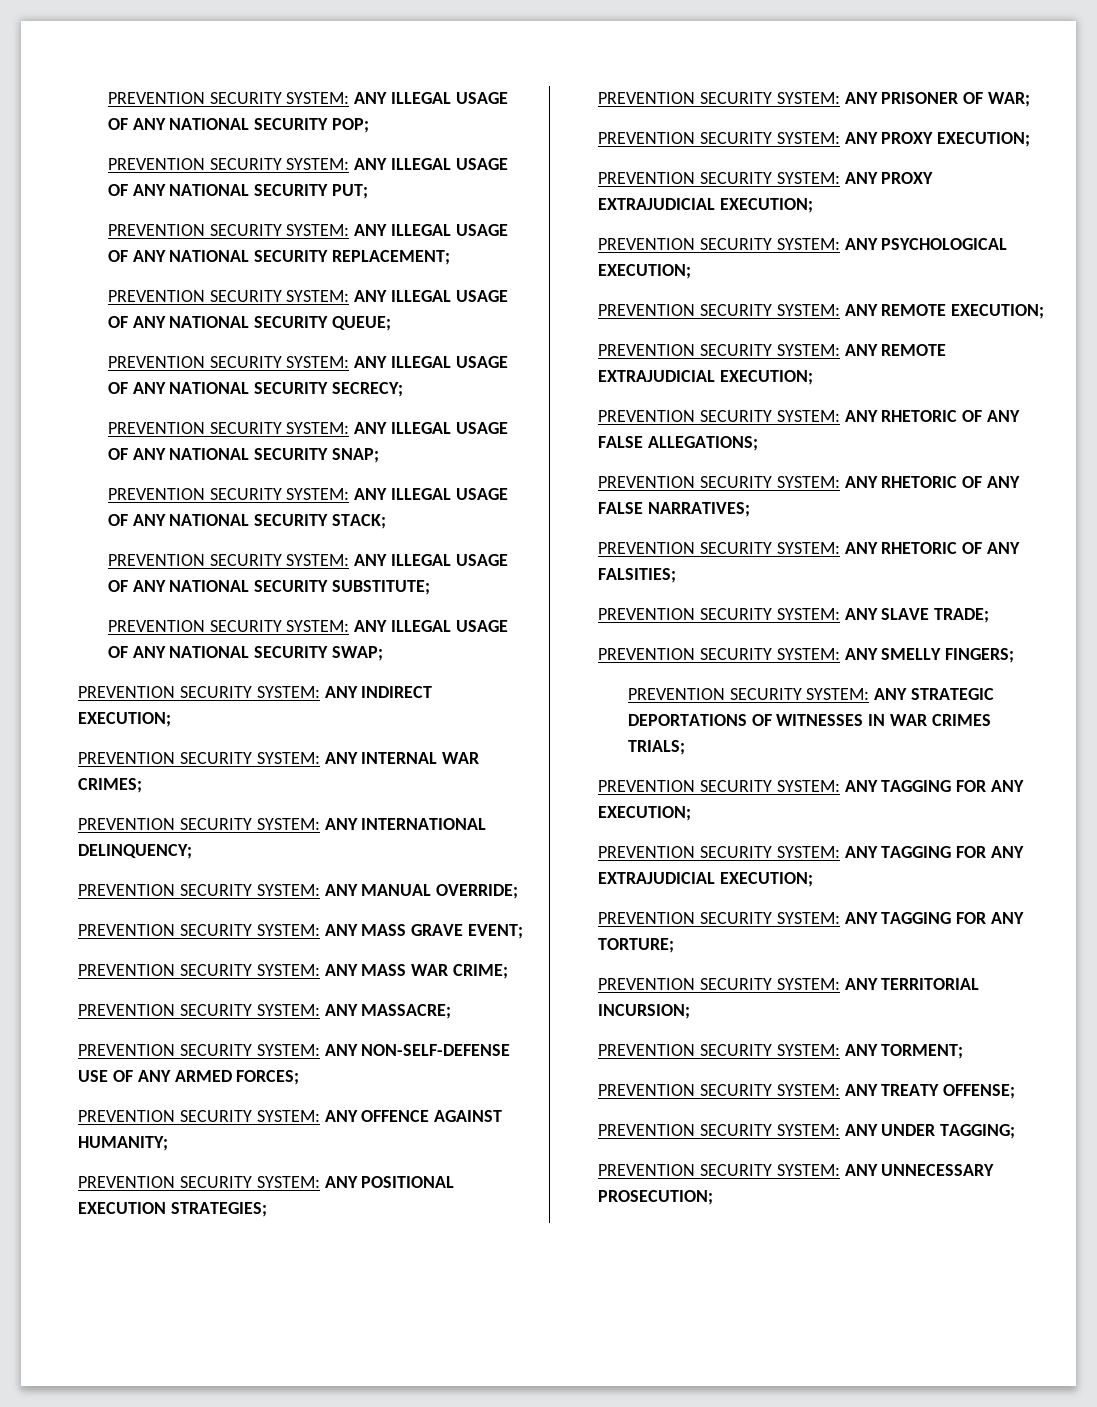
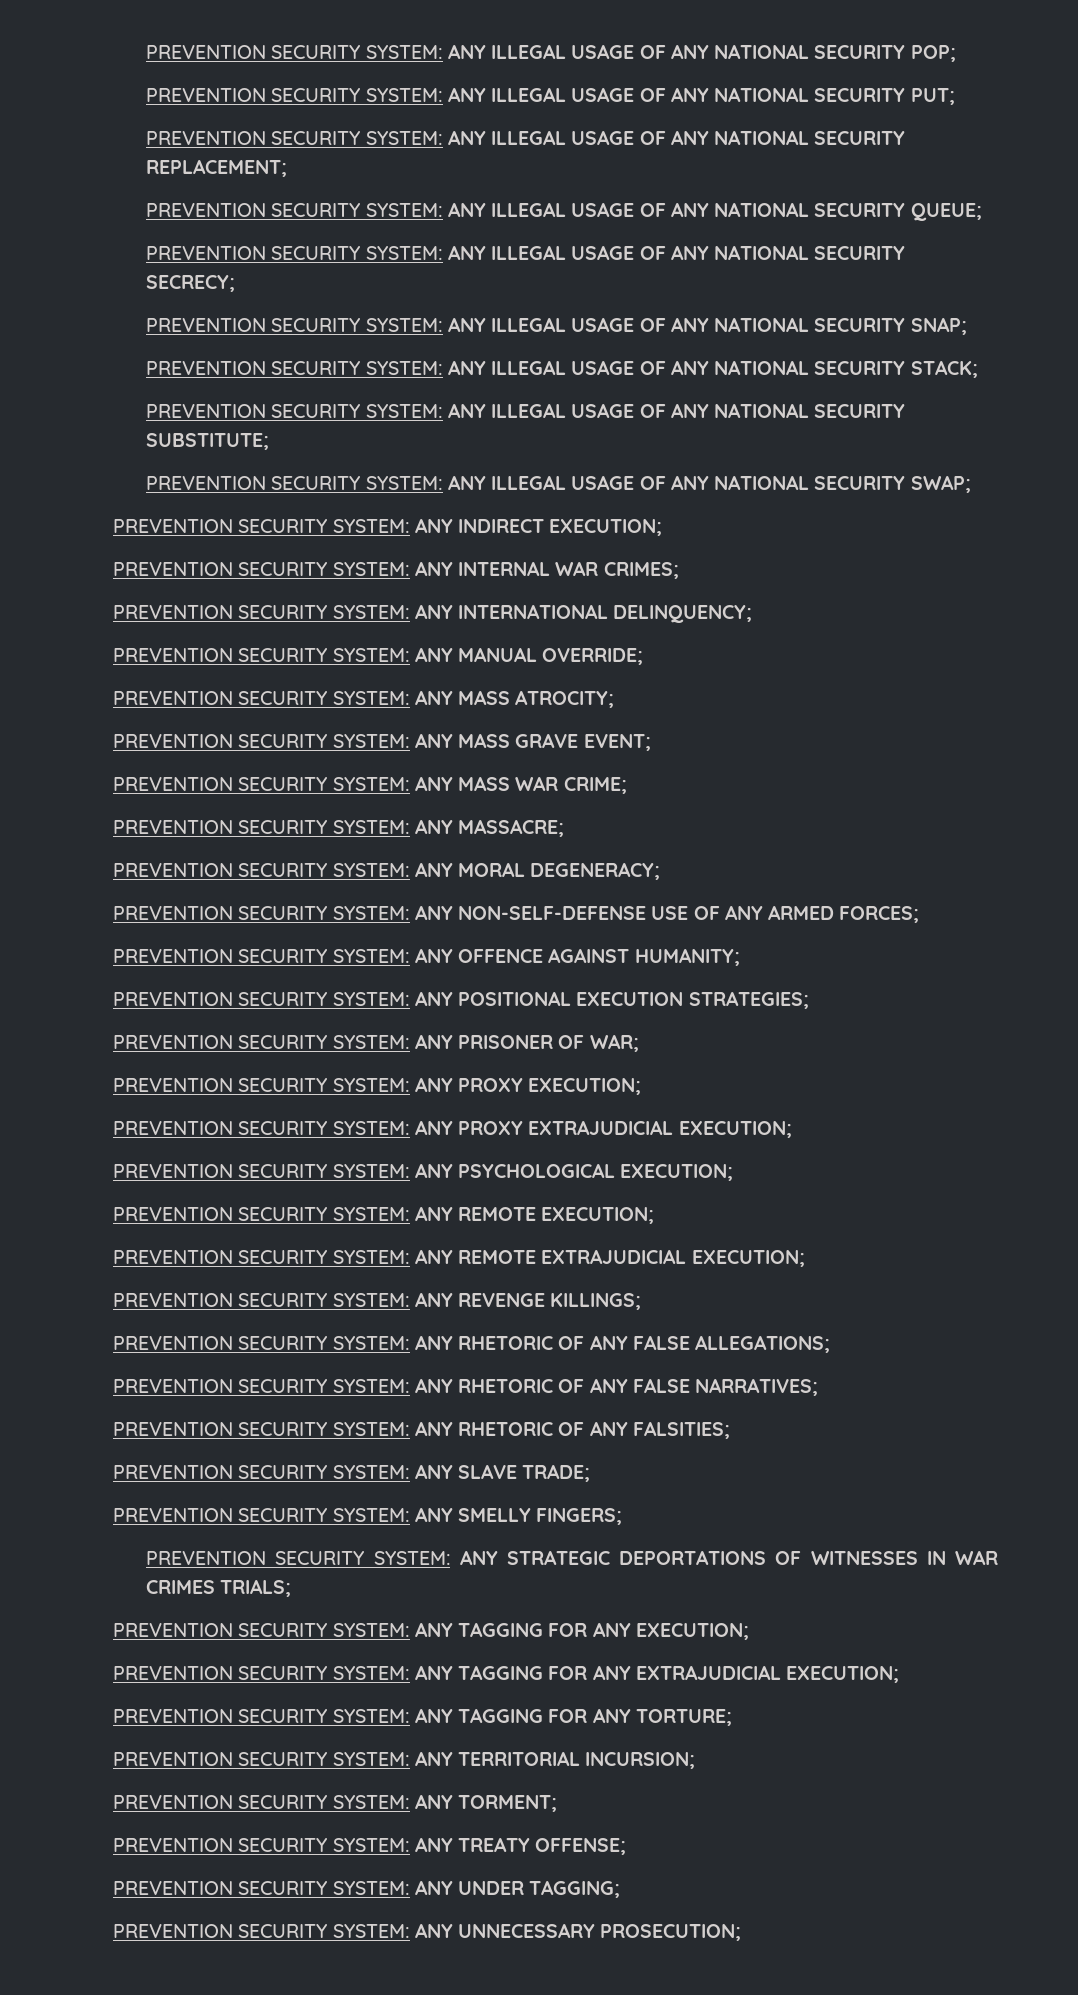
+ PREVENTION SECURITY SYSTEM: ANY MASS ATROCITY;
+ PREVENTION SECURITY SYSTEM: ANY MORAL DEGENERACY;
+ PREVENTION SECURITY SYSTEM: ANY REVENGE KILLINGS;

